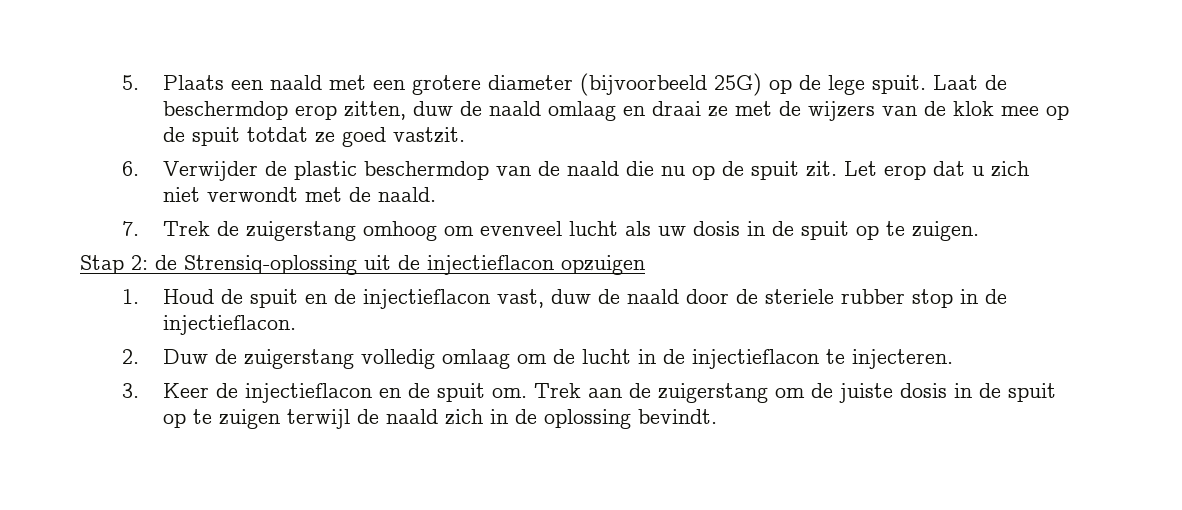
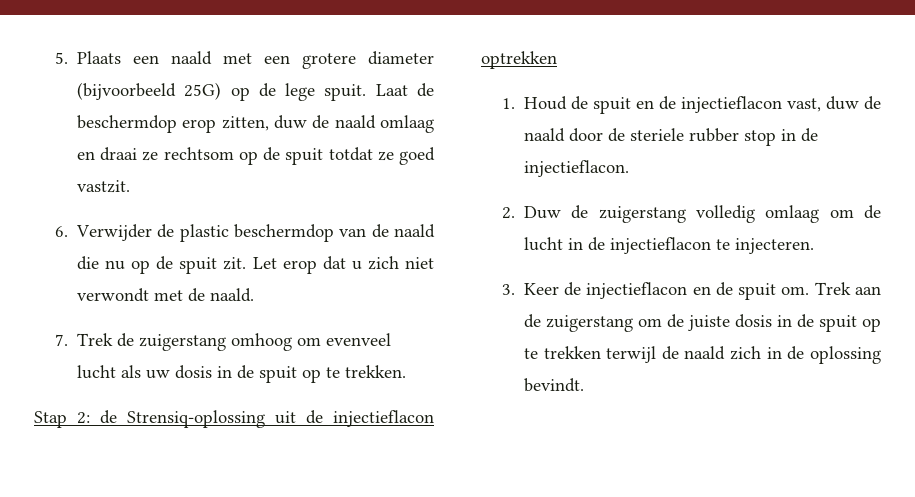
- Laat de beschermdop erop zitten, duw de naald omlaag en draai ze met de wijzers van de klok mee op de spuit totdat ze goed vastzit.
+ Laat de beschermdop erop zitten, duw de naald omlaag en draai ze rechtsom op de spuit totdat ze goed vastzit.
- 7. Trek de zuigerstang omhoog om evenveel lucht als uw dosis in de spuit op te zuigen.
+ 7. Trek de zuigerstang omhoog om evenveel lucht als uw dosis in de spuit op te trekken.
- Stap 2: de Strensiq-oplossing uit de injectieflacon opzuigen
+ Stap 2: de Strensiq-oplossing uit de injectieflacon optrekken
- Trek aan de zuigerstang om de juiste dosis in de spuit op te zuigen terwijl de naald zich in de oplossing bevindt.
+ Trek aan de zuigerstang om de juiste dosis in de spuit op te trekken terwijl de naald zich in de oplossing bevindt.

